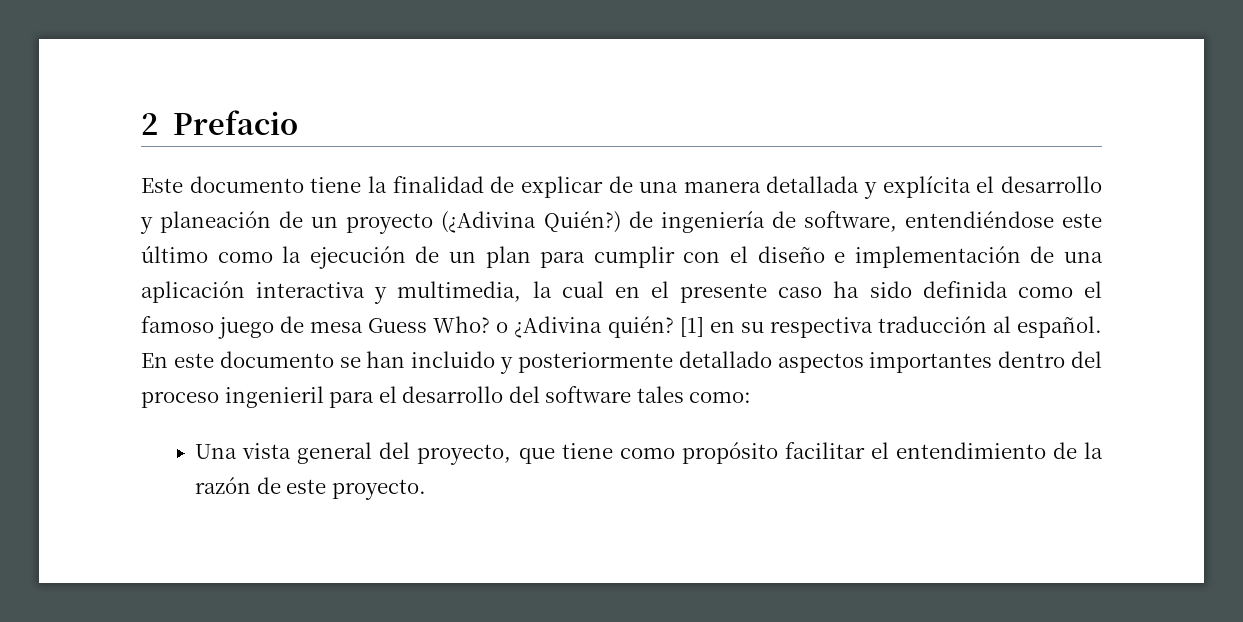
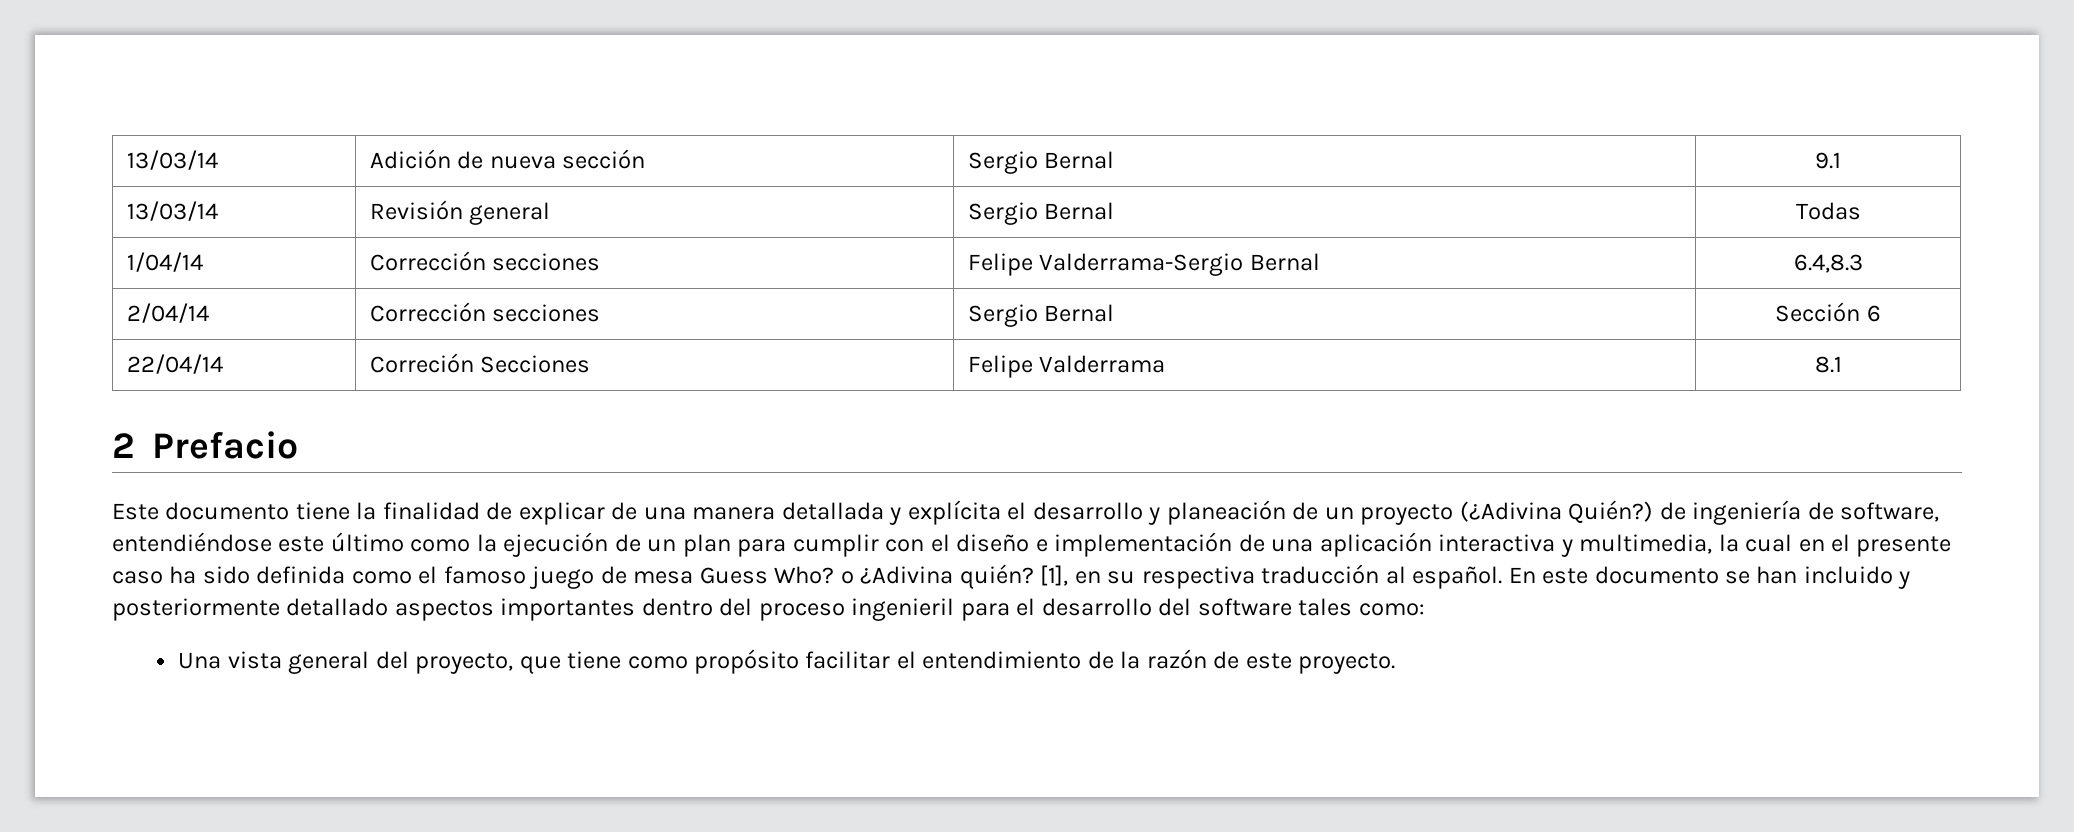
+ 13/03/14 | Adición de nueva sección | Sergio Bernal | 9.1
+ 13/03/14 | Revisión general | Sergio Bernal | Todas
+ 1/04/14 | Corrección secciones | Felipe Valderrama-Sergio Bernal | 6.4,8.3
+ 2/04/14 | Corrección secciones | Sergio Bernal | Sección 6
+ 22/04/14 | Correción Secciones | Felipe Valderrama | 8.1
- [1] en su respectiva traducción al español.
+ [1], en su respectiva traducción al español.

